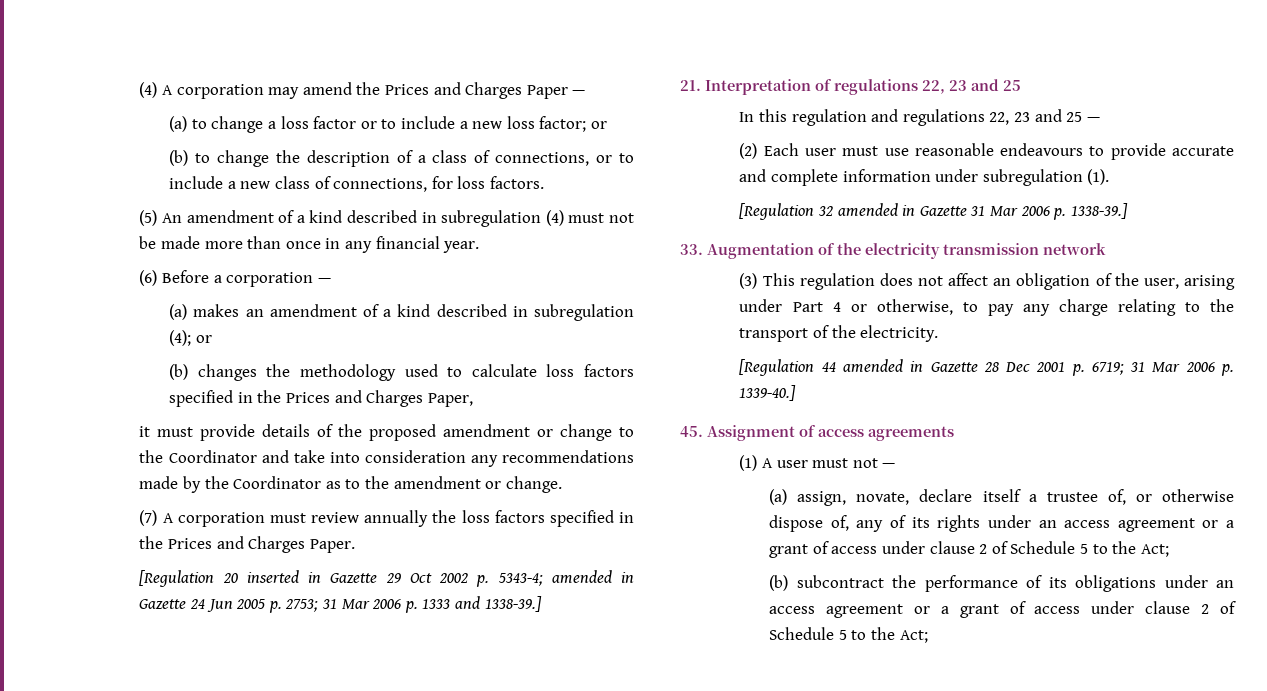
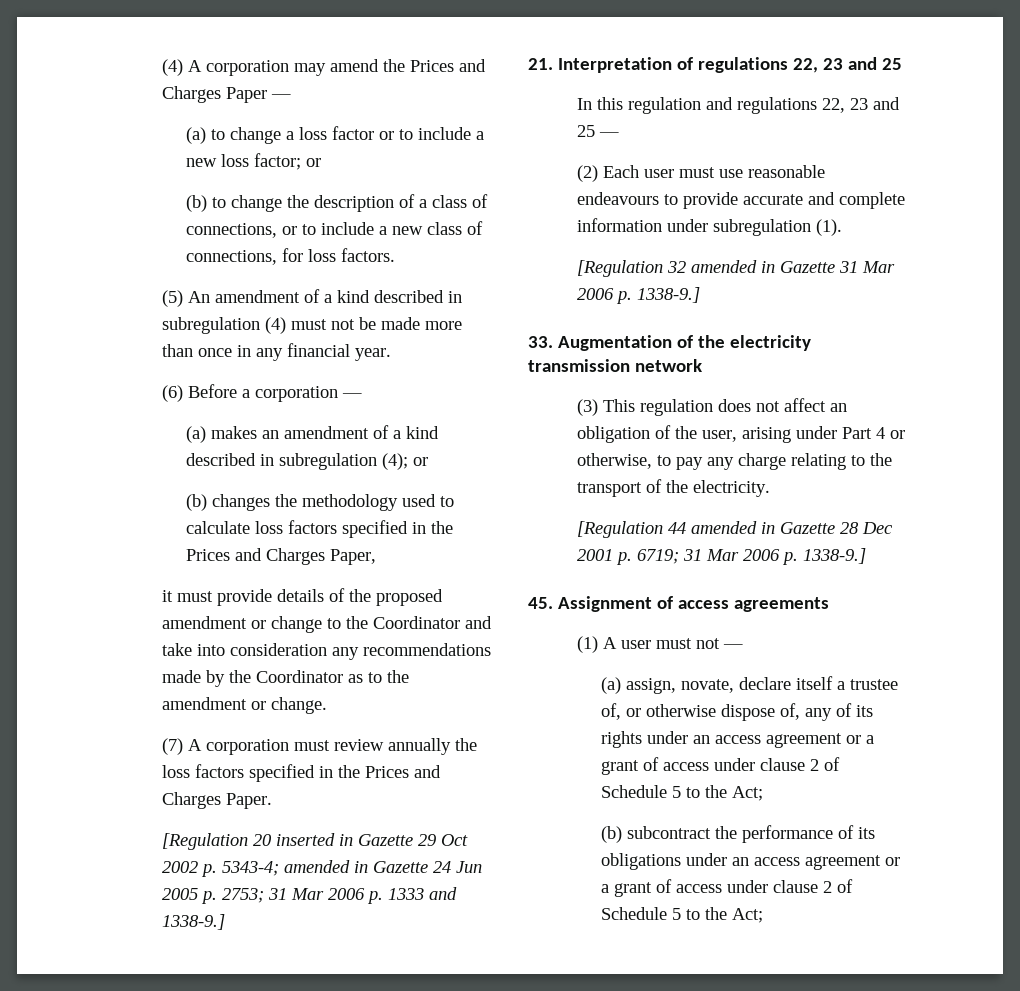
- [Regulation 20 inserted in Gazette 29 Oct 2002 p. 5343-4; amended in Gazette 24 Jun 2005 p. 2753; 31 Mar 2006 p. 1333 and 1338-39.]
+ [Regulation 20 inserted in Gazette 29 Oct 2002 p. 5343-4; amended in Gazette 24 Jun 2005 p. 2753; 31 Mar 2006 p. 1333 and 1338-9.]
- [Regulation 32 amended in Gazette 31 Mar 2006 p. 1338-39.]
+ [Regulation 32 amended in Gazette 31 Mar 2006 p. 1338-9.]
- [Regulation 44 amended in Gazette 28 Dec 2001 p. 6719; 31 Mar 2006 p. 1339-40.]
+ [Regulation 44 amended in Gazette 28 Dec 2001 p. 6719; 31 Mar 2006 p. 1338-9.]

